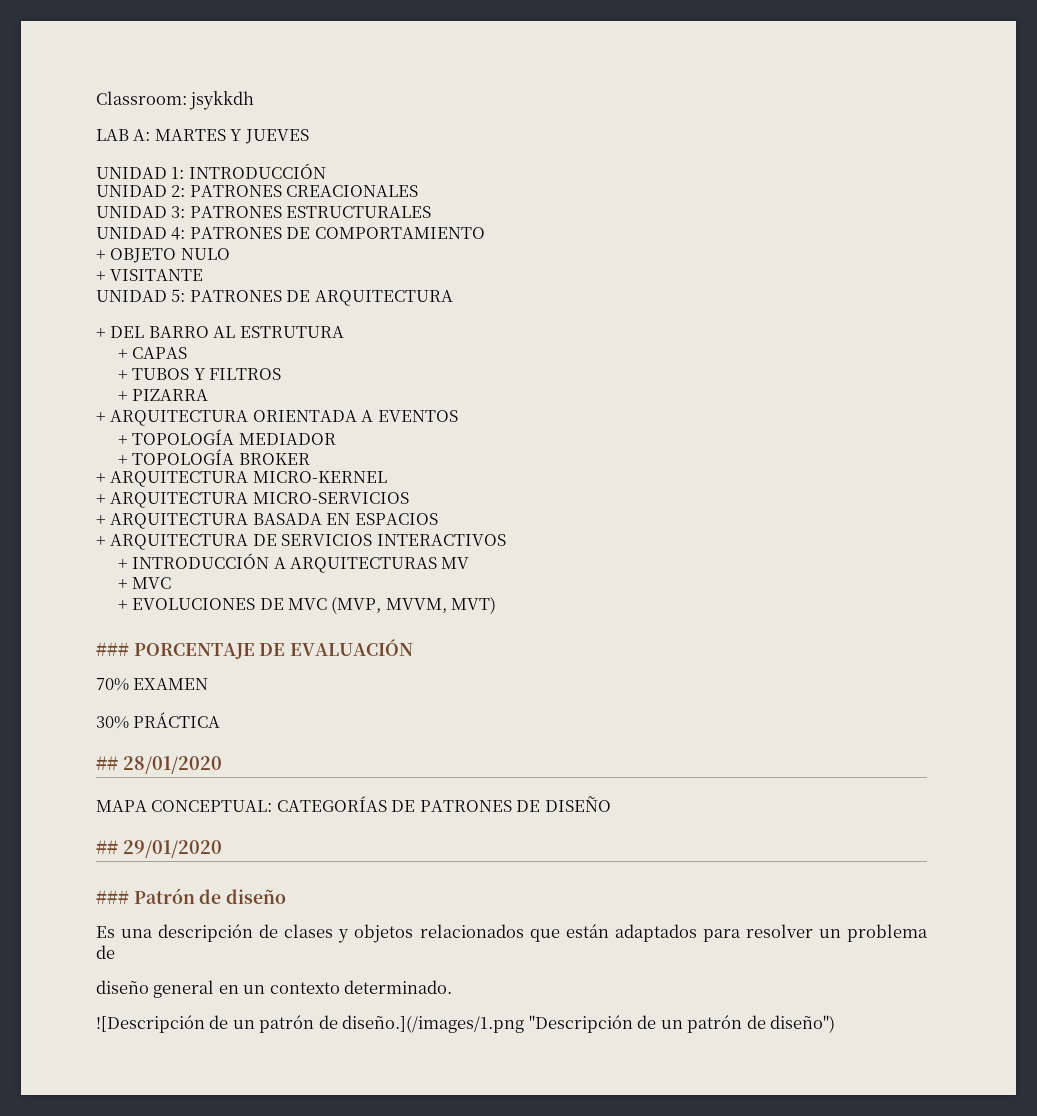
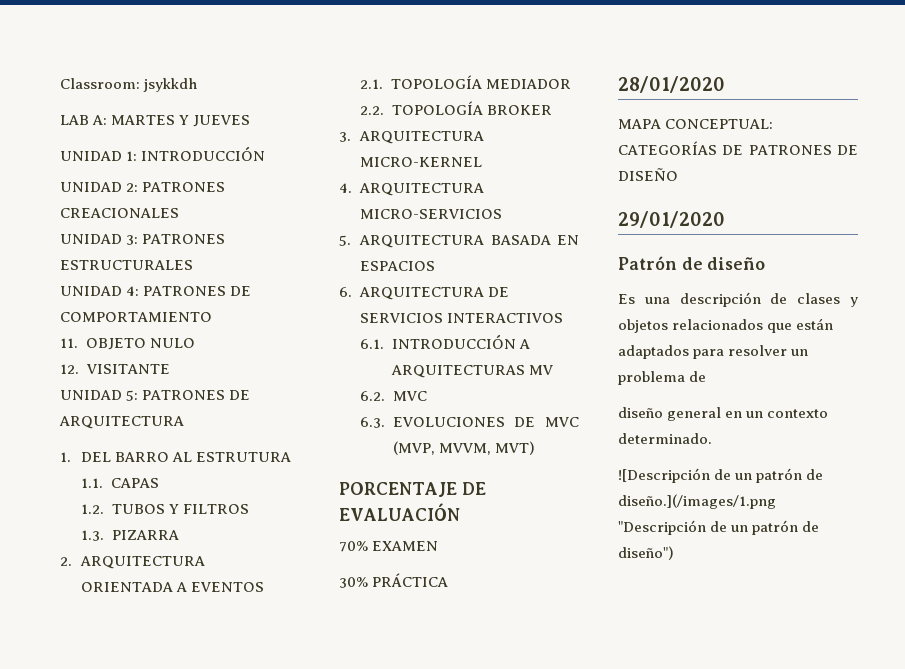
- + OBJETO NULO
+ 11. OBJETO NULO
- + VISITANTE
+ 12. VISITANTE
- + DEL BARRO AL ESTRUTURA
+ 1. DEL BARRO AL ESTRUTURA
- + CAPAS
+ 1.1. CAPAS
- + TUBOS Y FILTROS
+ 1.2. TUBOS Y FILTROS
- + PIZARRA
+ 1.3. PIZARRA
- + ARQUITECTURA ORIENTADA A EVENTOS
+ 2. ARQUITECTURA ORIENTADA A EVENTOS
- + TOPOLOGÍA MEDIADOR
+ 2.1. TOPOLOGÍA MEDIADOR
- + TOPOLOGÍA BROKER
+ 2.2. TOPOLOGÍA BROKER
- + ARQUITECTURA MICRO-KERNEL
+ 3. ARQUITECTURA MICRO-KERNEL
- + ARQUITECTURA MICRO-SERVICIOS
+ 4. ARQUITECTURA MICRO-SERVICIOS
- + ARQUITECTURA BASADA EN ESPACIOS
+ 5. ARQUITECTURA BASADA EN ESPACIOS
- + ARQUITECTURA DE SERVICIOS INTERACTIVOS
+ 6. ARQUITECTURA DE SERVICIOS INTERACTIVOS
- + INTRODUCCIÓN A ARQUITECTURAS MV
+ 6.1. INTRODUCCIÓN A ARQUITECTURAS MV
- + MVC
+ 6.2. MVC
- + EVOLUCIONES DE MVC (MVP, MVVM, MVT)
+ 6.3. EVOLUCIONES DE MVC (MVP, MVVM, MVT)
- ### PORCENTAJE DE EVALUACIÓN
+ PORCENTAJE DE EVALUACIÓN
- ## 28/01/2020
+ 28/01/2020
- ## 29/01/2020
+ 29/01/2020
- ### Patrón de diseño
+ Patrón de diseño

